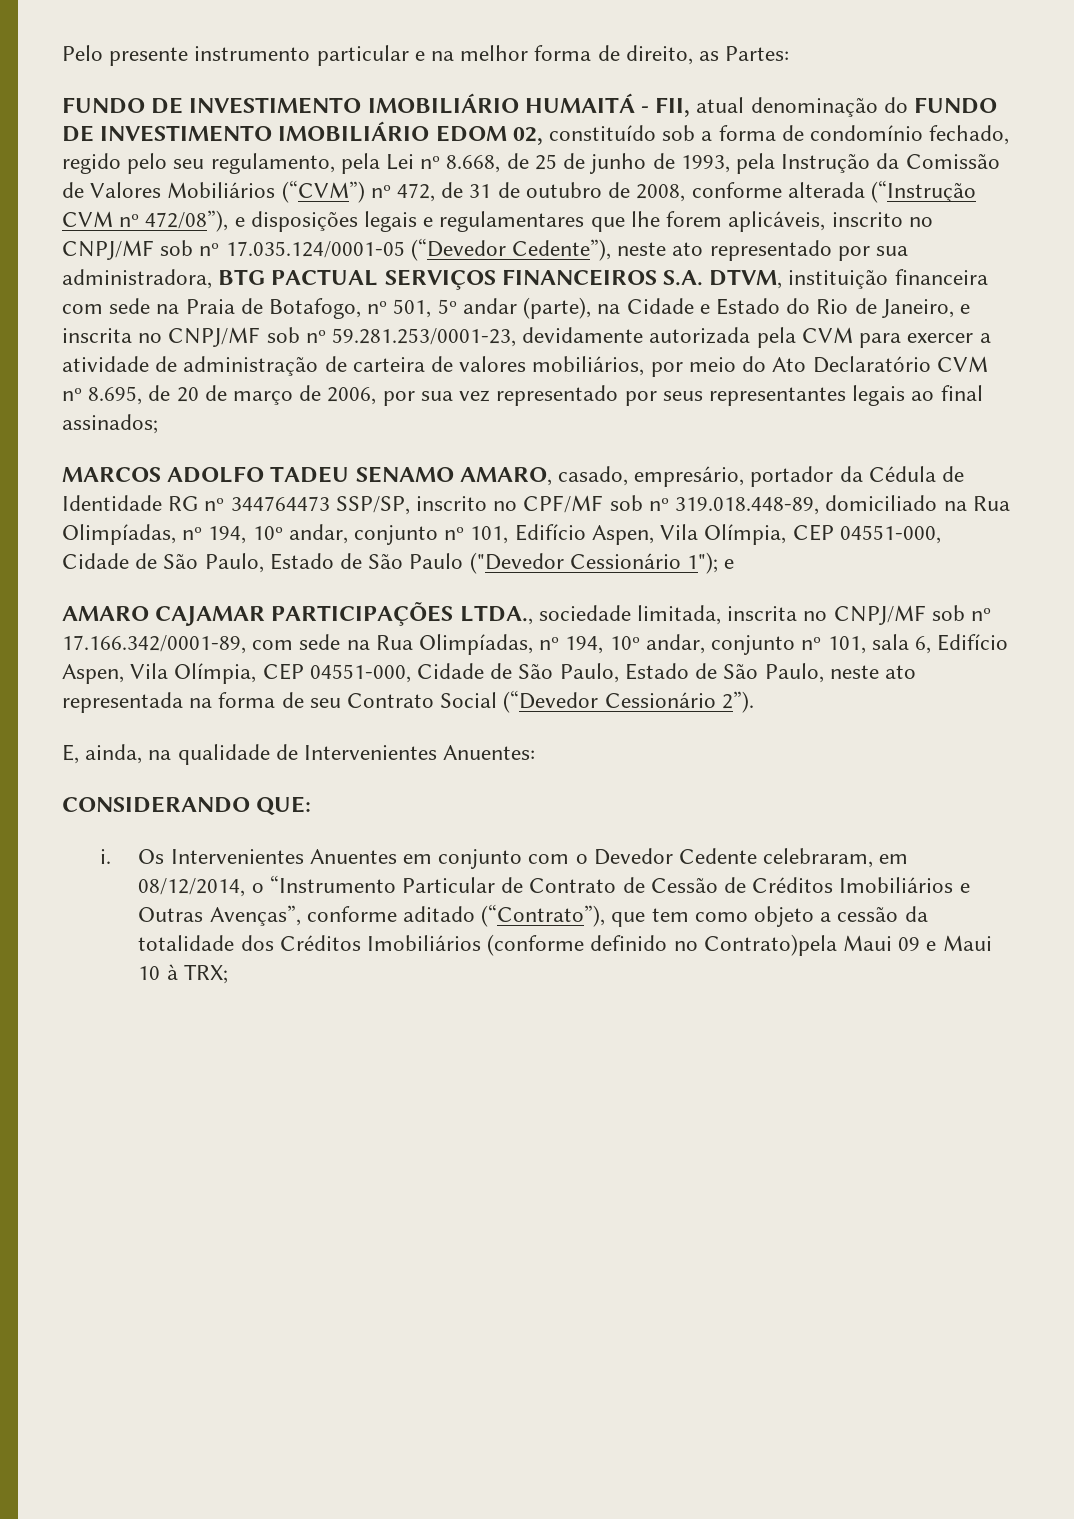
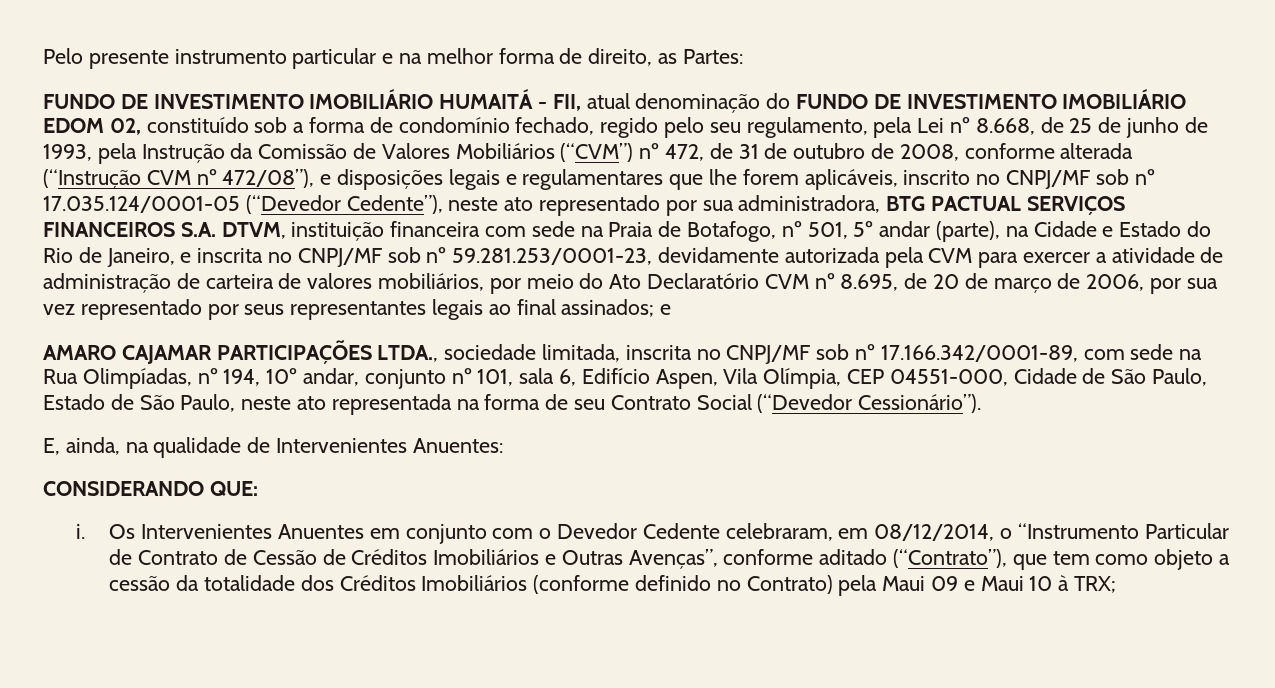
- FUNDO DE INVESTIMENTO IMOBILIÁRIO HUMAITÁ - FII, atual denominação do FUNDO DE INVESTIMENTO IMOBILIÁRIO EDOM 02, constituído sob a forma de condomínio fechado, regido pelo seu regulamento, pela Lei nº 8.668, de 25 de junho de 1993, pela Instrução da Comissão de Valores Mobiliários (“CVM”) nº 472, de 31 de outubro de 2008, conforme alterada (“Instrução CVM nº 472/08”), e disposições legais e regulamentares que lhe forem aplicáveis, inscrito no CNPJ/MF sob nº 17.035.124/0001-05 (“Devedor Cedente”), neste ato representado por sua administradora, BTG PACTUAL SERVIÇOS FINANCEIROS S.A. DTVM, instituição financeira com sede na Praia de Botafogo, nº 501, 5º andar (parte), na Cidade e Estado do Rio de Janeiro, e inscrita no CNPJ/MF sob nº 59.281.253/0001-23, devidamente autorizada pela CVM para exercer a atividade de administração de carteira de valores mobiliários, por meio do Ato Declaratório CVM nº 8.695, de 20 de março de 2006, por sua vez representado por seus representantes legais ao final assinados;
- MARCOS ADOLFO TADEU SENAMO AMARO, casado, empresário, portador da Cédula de Identidade RG nº 344764473 SSP/SP, inscrito no CPF/MF sob nº 319.018.448-89, domiciliado na Rua Olimpíadas, nº 194, 10º andar, conjunto nº 101, Edifício Aspen, Vila Olímpia, CEP 04551-000, Cidade de São Paulo, Estado de São Paulo ("Devedor Cessionário 1"); e
+ FUNDO DE INVESTIMENTO IMOBILIÁRIO HUMAITÁ - FII, atual denominação do FUNDO DE INVESTIMENTO IMOBILIÁRIO EDOM 02, constituído sob a forma de condomínio fechado, regido pelo seu regulamento, pela Lei nº 8.668, de 25 de junho de 1993, pela Instrução da Comissão de Valores Mobiliários (“CVM”) nº 472, de 31 de outubro de 2008, conforme alterada (“Instrução CVM nº 472/08”), e disposições legais e regulamentares que lhe forem aplicáveis, inscrito no CNPJ/MF sob nº 17.035.124/0001-05 (“Devedor Cedente”), neste ato representado por sua administradora, BTG PACTUAL SERVIÇOS FINANCEIROS S.A. DTVM, instituição financeira com sede na Praia de Botafogo, nº 501, 5º andar (parte), na Cidade e Estado do Rio de Janeiro, e inscrita no CNPJ/MF sob nº 59.281.253/0001-23, devidamente autorizada pela CVM para exercer a atividade de administração de carteira de valores mobiliários, por meio do Ato Declaratório CVM nº 8.695, de 20 de março de 2006, por sua vez representado por seus representantes legais ao final assinados; e
- AMARO CAJAMAR PARTICIPAÇÕES LTDA., sociedade limitada, inscrita no CNPJ/MF sob nº 17.166.342/0001-89, com sede na Rua Olimpíadas, nº 194, 10º andar, conjunto nº 101, sala 6, Edifício Aspen, Vila Olímpia, CEP 04551-000, Cidade de São Paulo, Estado de São Paulo, neste ato representada na forma de seu Contrato Social (“Devedor Cessionário 2”).
+ AMARO CAJAMAR PARTICIPAÇÕES LTDA., sociedade limitada, inscrita no CNPJ/MF sob nº 17.166.342/0001-89, com sede na Rua Olimpíadas, nº 194, 10º andar, conjunto nº 101, sala 6, Edifício Aspen, Vila Olímpia, CEP 04551-000, Cidade de São Paulo, Estado de São Paulo, neste ato representada na forma de seu Contrato Social (“Devedor Cessionário”).
- Os Intervenientes Anuentes em conjunto com o Devedor Cedente celebraram, em 08/12/2014, o “Instrumento Particular de Contrato de Cessão de Créditos Imobiliários e Outras Avenças”, conforme aditado (“Contrato”), que tem como objeto a cessão da totalidade dos Créditos Imobiliários (conforme definido no Contrato)pela Maui 09 e Maui 10 à TRX;
+ Os Intervenientes Anuentes em conjunto com o Devedor Cedente celebraram, em 08/12/2014, o “Instrumento Particular de Contrato de Cessão de Créditos Imobiliários e Outras Avenças”, conforme aditado (“Contrato”), que tem como objeto a cessão da totalidade dos Créditos Imobiliários (conforme definido no Contrato) pela Maui 09 e Maui 10 à TRX;

